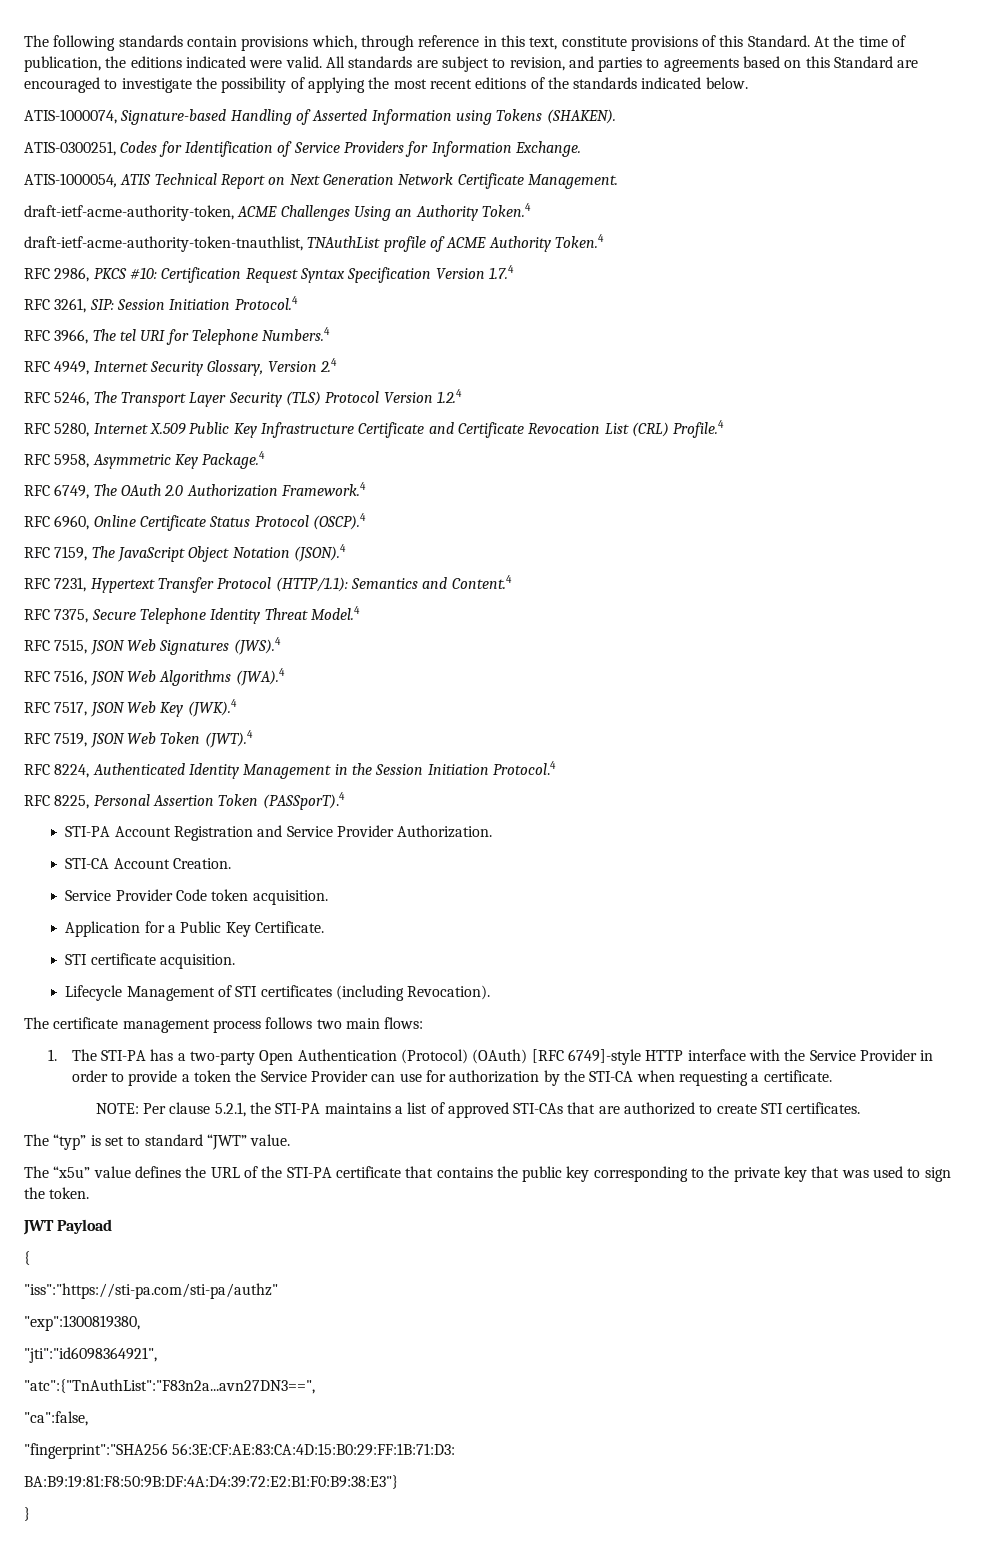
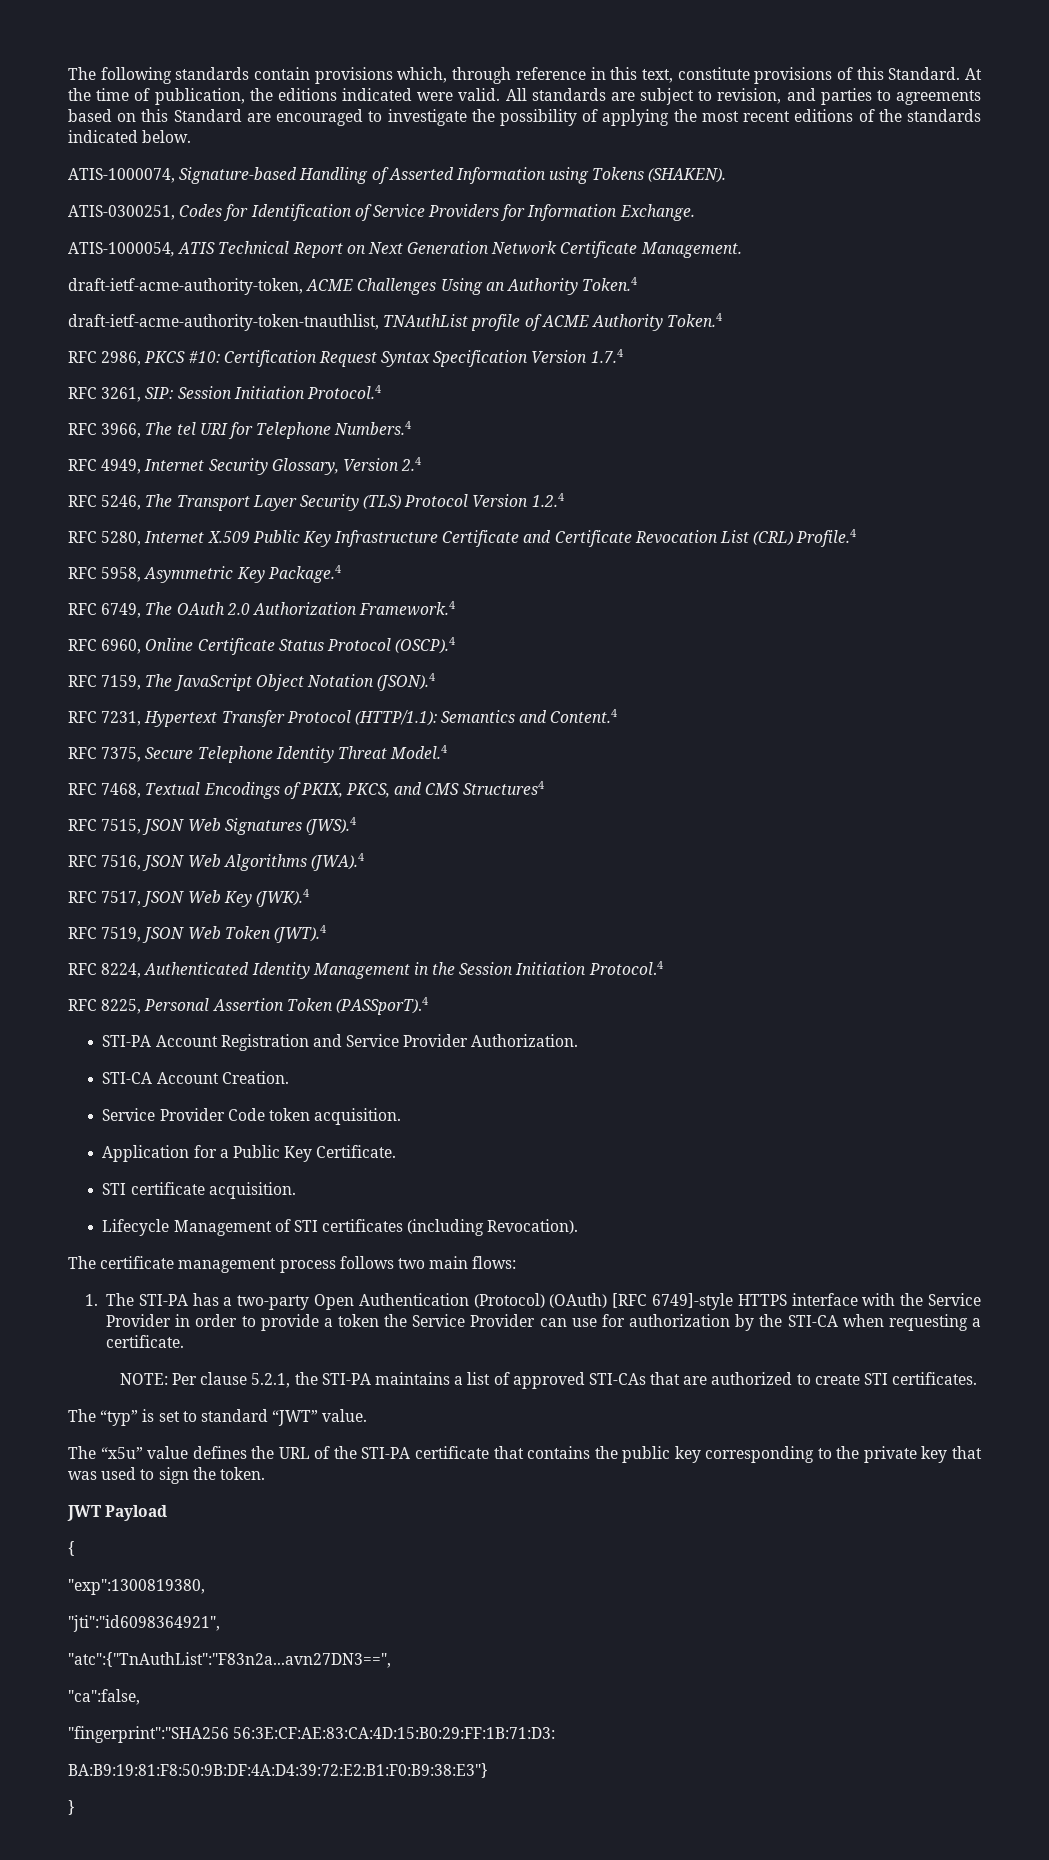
+ RFC 7468, Textual Encodings of PKIX, PKCS, and CMS Structures4
- 1. The STI-PA has a two-party Open Authentication (Protocol) (OAuth) [RFC 6749]-style HTTP interface with the Service Provider in order to provide a token the Service Provider can use for authorization by the STI-CA when requesting a certificate.
+ 1. The STI-PA has a two-party Open Authentication (Protocol) (OAuth) [RFC 6749]-style HTTPS interface with the Service Provider in order to provide a token the Service Provider can use for authorization by the STI-CA when requesting a certificate.
- "iss":"https://sti-pa.com/sti-pa/authz"

